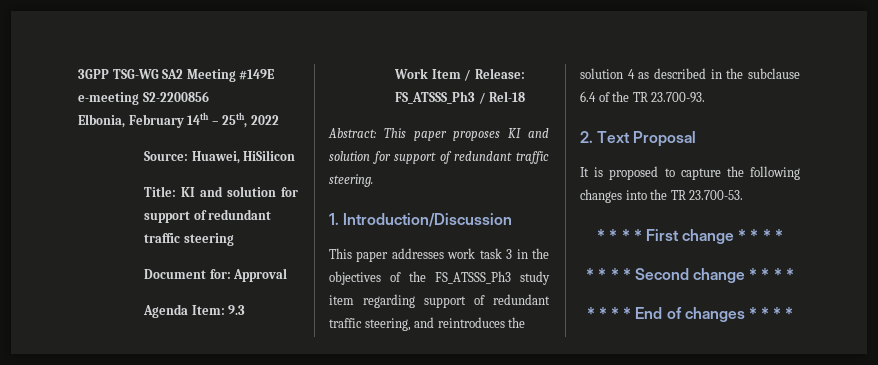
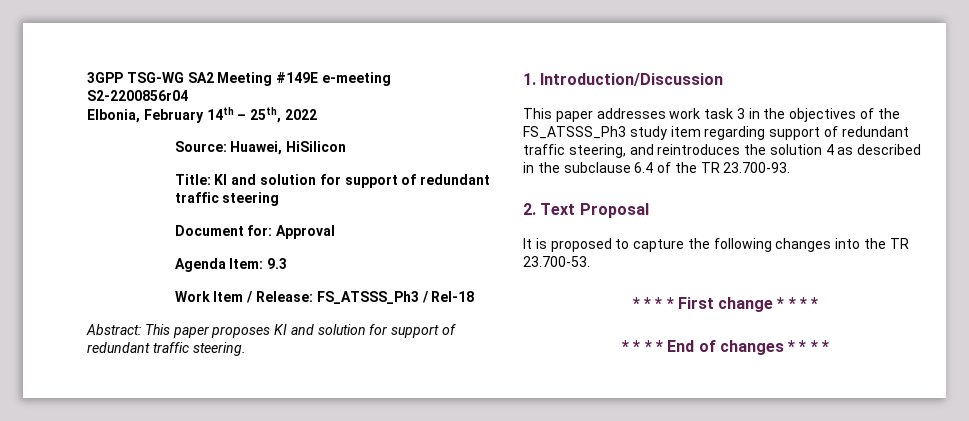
- 3GPP TSG-WG SA2 Meeting #149E e-meeting S2-2200856
+ 3GPP TSG-WG SA2 Meeting #149E e-meeting S2-2200856r04
- * * * * Second change * * * *

